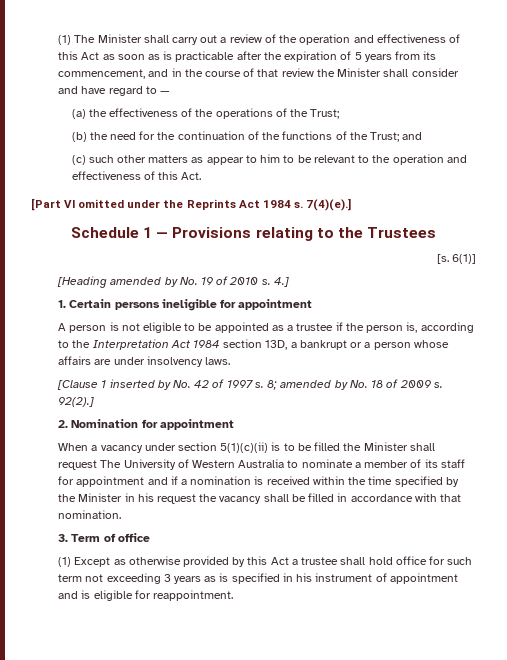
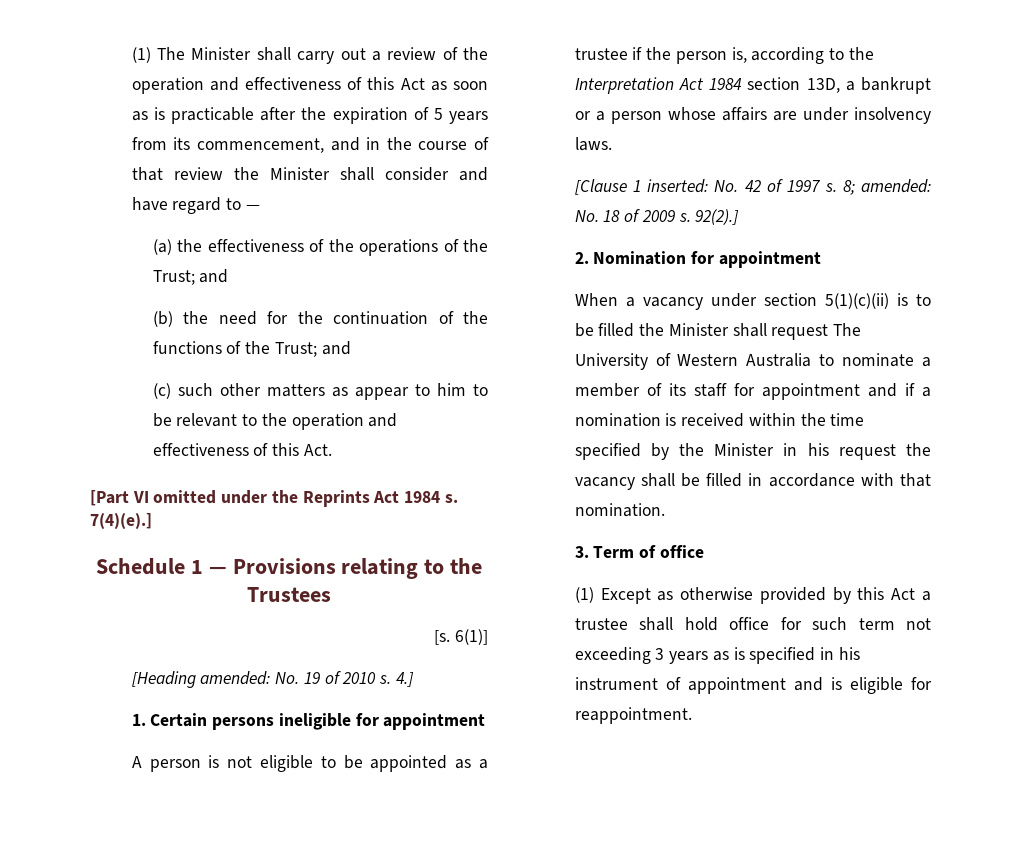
- (a) the effectiveness of the operations of the Trust;
+ (a) the effectiveness of the operations of the Trust; and
- [Heading amended by No. 19 of 2010 s.
+ [Heading amended: No. 19 of 2010 s.
- [Clause 1 inserted by No. 42 of 1997 s.
+ [Clause 1 inserted: No. 42 of 1997 s.
- 8; amended by No. 18 of 2009 s.
+ 8; amended: No. 18 of 2009 s.

